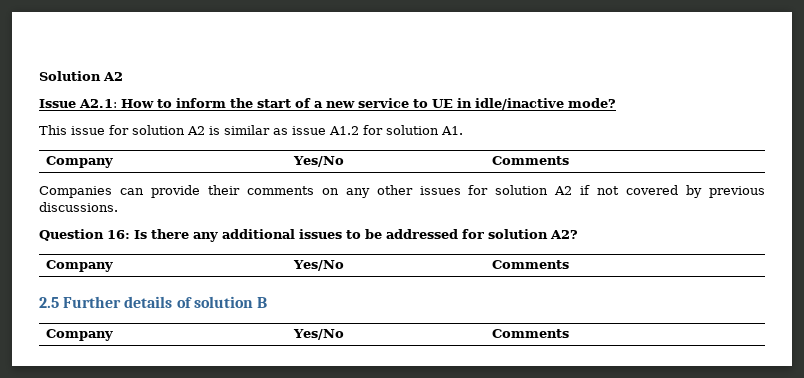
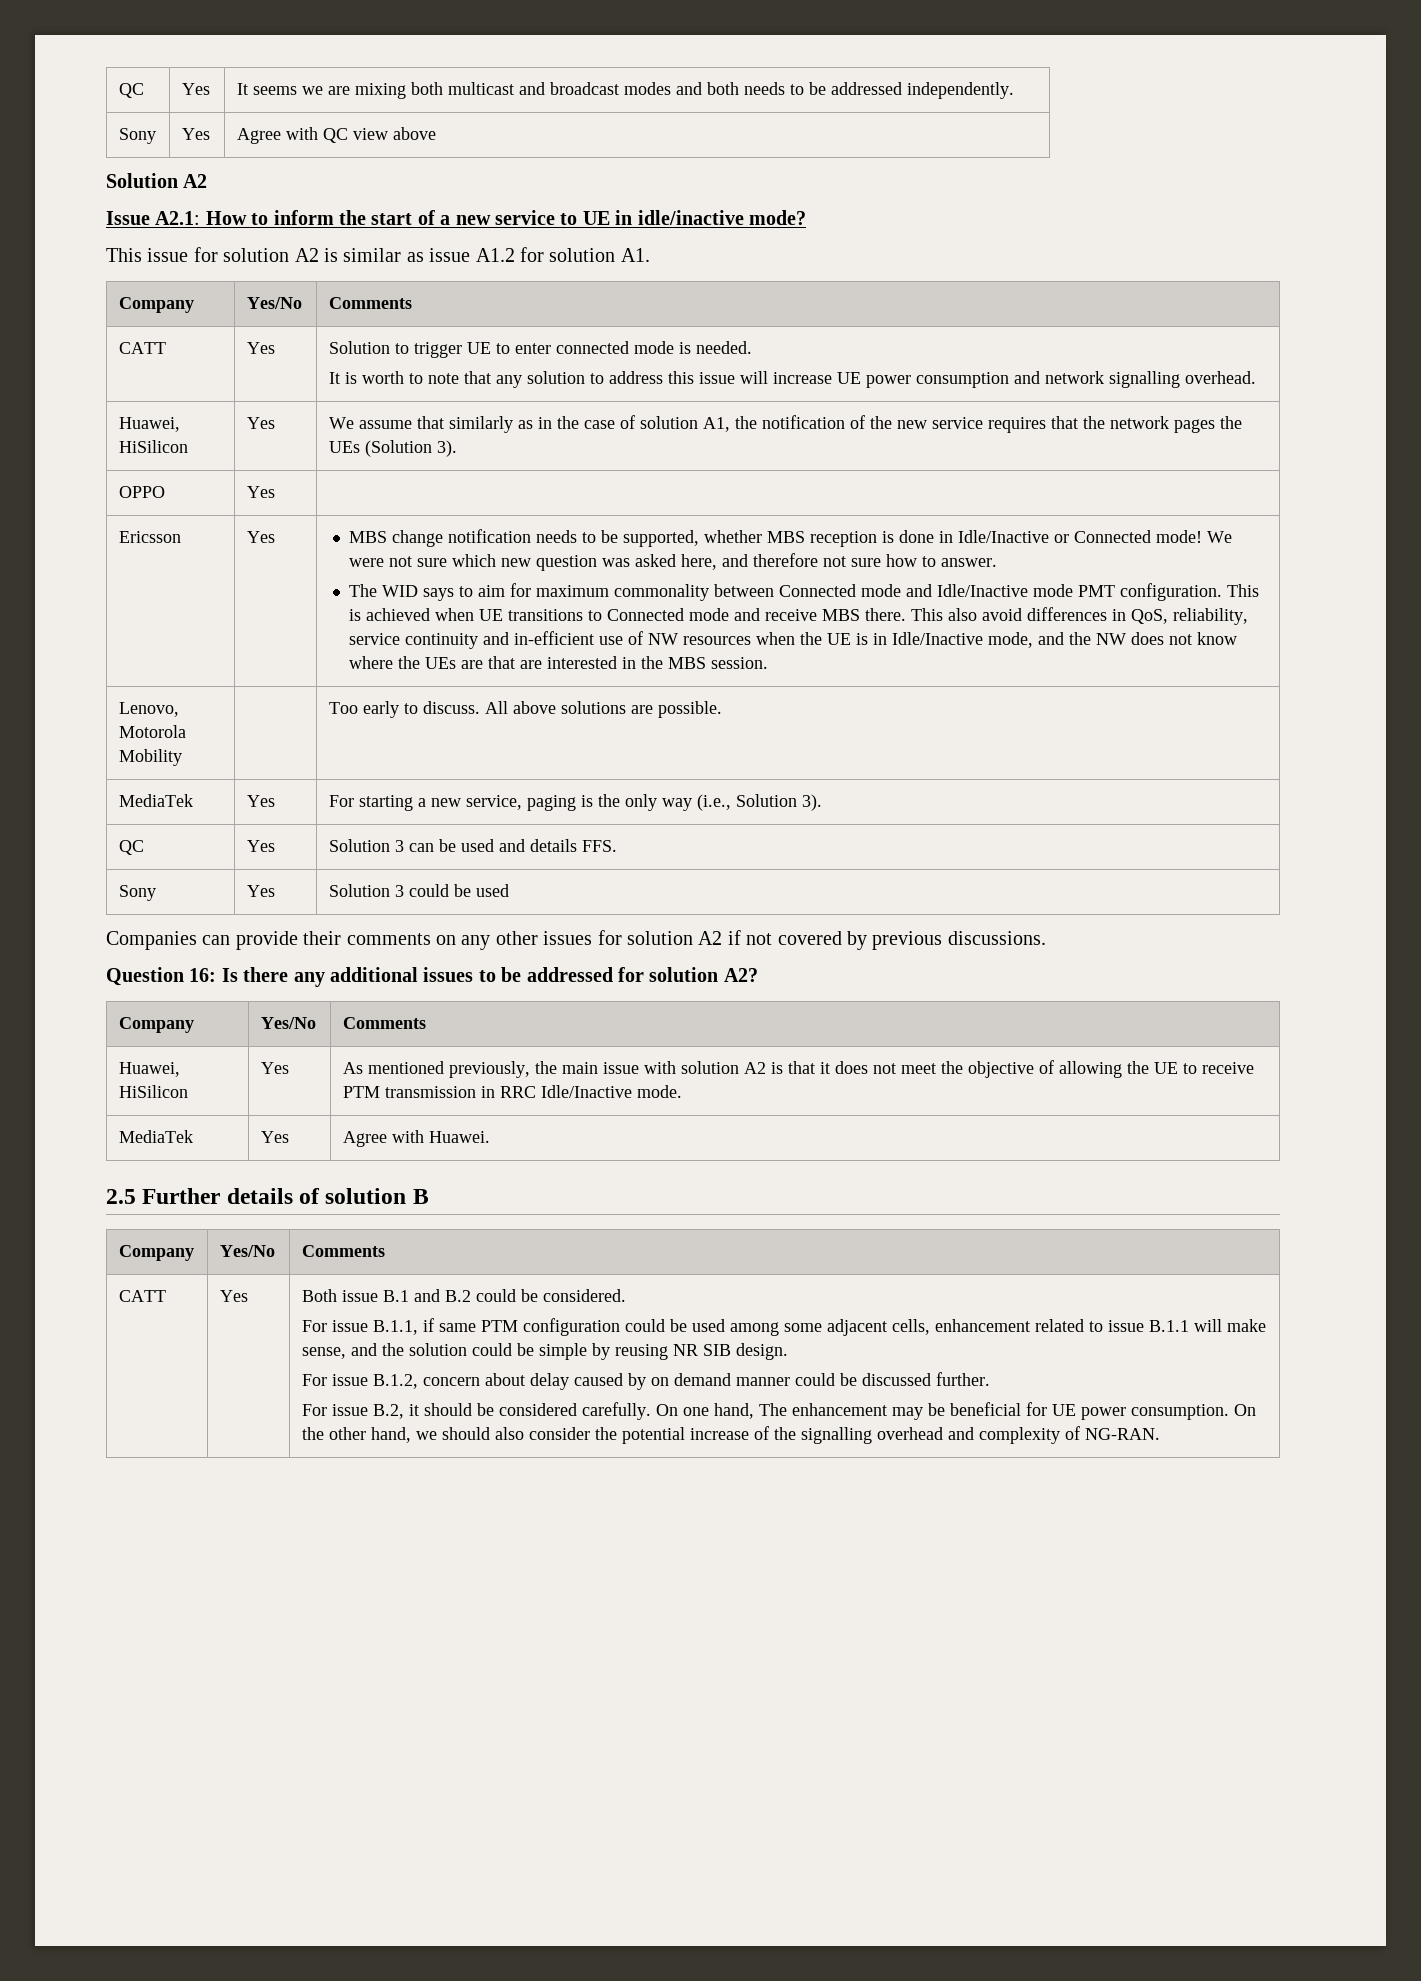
+ QC | Yes | It seems we are mixing both multicast and broadcast modes and both needs to be addressed independently.
+ Sony | Yes | Agree with QC view above
+ CATT | Yes | Solution to trigger UE to enter connected mode is needed.
+ It is worth to note that any solution to address this issue will increase UE power consumption and network signalling overhead.
+ Huawei, HiSilicon | Yes | We assume that similarly as in the case of solution A1, the notification of the new service requires that the network pages the UEs (Solution 3).
+ OPPO | Yes |
+ Ericsson | Yes | MBS change notification needs to be supported, whether MBS reception is done in Idle/Inactive or Connected mode! We were not sure which new question was asked here, and therefore not sure how to answer.
+ The WID says to aim for maximum commonality between Connected mode and Idle/Inactive mode PMT configuration. This is achieved when UE transitions to Connected mode and receive MBS there. This also avoid differences in QoS, reliability, service continuity and in-efficient use of NW resources when the UE is in Idle/Inactive mode, and the NW does not know where the UEs are that are interested in the MBS session.
+ Lenovo, Motorola Mobility | | Too early to discuss. All above solutions are possible.
+ MediaTek | Yes | For starting a new service, paging is the only way (i.e., Solution 3).
+ QC | Yes | Solution 3 can be used and details FFS.
+ Sony | Yes | Solution 3 could be used
+ Huawei, HiSilicon | Yes | As mentioned previously, the main issue with solution A2 is that it does not meet the objective of allowing the UE to receive PTM transmission in RRC Idle/Inactive mode.
+ MediaTek | Yes | Agree with Huawei.
+ CATT | Yes | Both issue B.1 and B.2 could be considered.
+ For issue B.1.1, if same PTM configuration could be used among some adjacent cells, enhancement related to issue B.1.1 will make sense, and the solution could be simple by reusing NR SIB design.
+ For issue B.1.2, concern about delay caused by on demand manner could be discussed further.
+ For issue B.2, it should be considered carefully. On one hand, The enhancement may be beneficial for UE power consumption. On the other hand, we should also consider the potential increase of the signalling overhead and complexity of NG-RAN.

